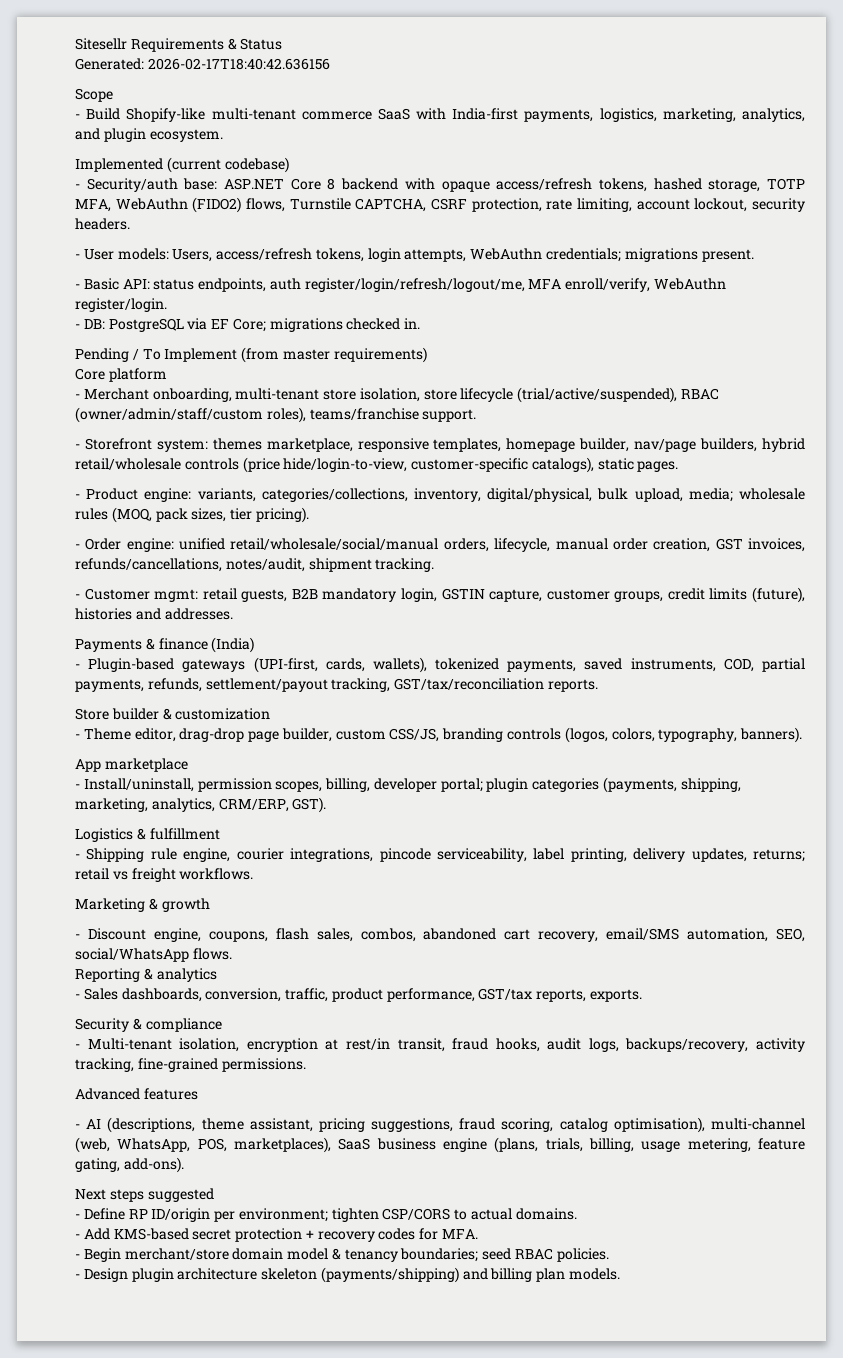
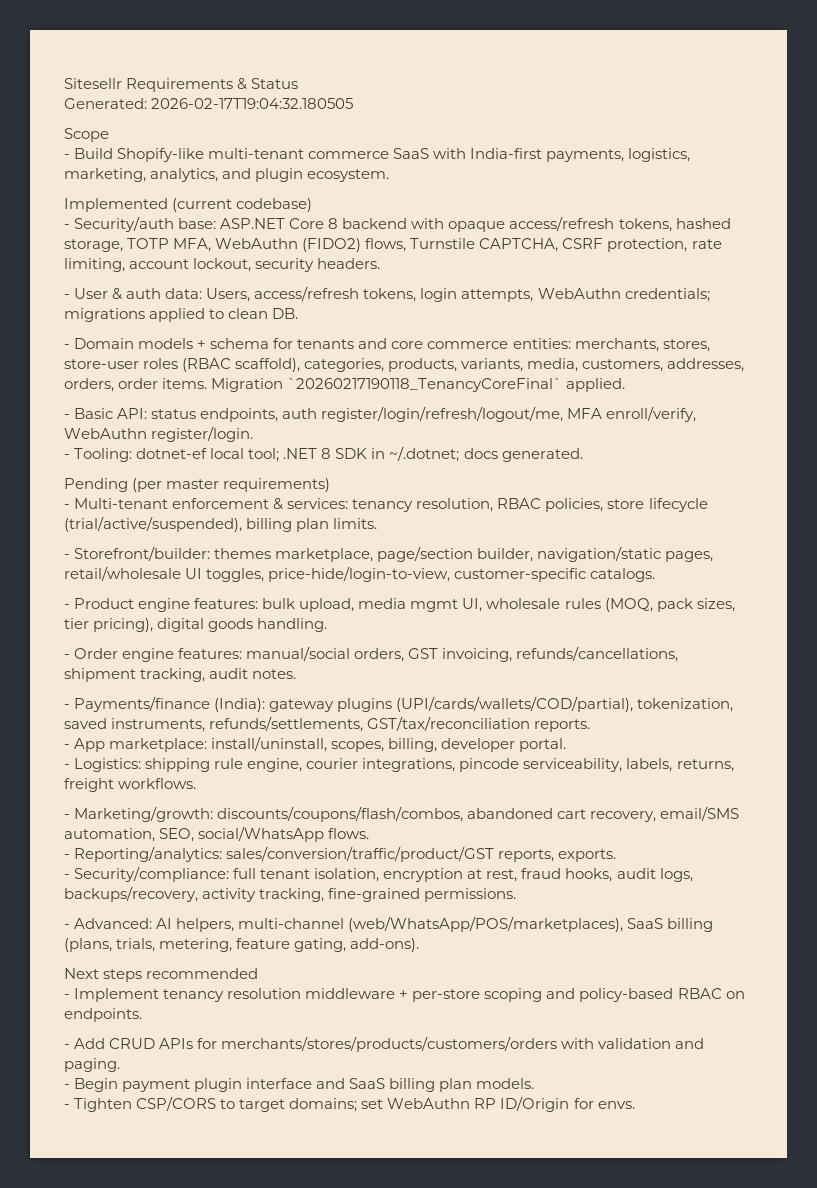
- Generated: 2026-02-17T18:40:42.636156
+ Generated: 2026-02-17T19:04:32.180505
- - User models: Users, access/refresh tokens, login attempts, WebAuthn credentials; migrations present.
+ - User & auth data: Users, access/refresh tokens, login attempts, WebAuthn credentials; migrations applied to clean DB.
+ - Domain models + schema for tenants and core commerce entities: merchants, stores, store-user roles (RBAC scaffold), categories, products, variants, media, customers, addresses, orders, order items. Migration `20260217190118_TenancyCoreFinal` applied.
- - DB: PostgreSQL via EF Core; migrations checked in.
- Pending / To Implement (from master requirements)
+ - Tooling: dotnet-ef local tool; .NET 8 SDK in ~/.dotnet; docs generated.
+ Pending (per master requirements)
- Core platform
- - Merchant onboarding, multi-tenant store isolation, store lifecycle (trial/active/suspended), RBAC (owner/admin/staff/custom roles), teams/franchise support.
- - Storefront system: themes marketplace, responsive templates, homepage builder, nav/page builders, hybrid retail/wholesale controls (price hide/login-to-view, customer-specific catalogs), static pages.
- - Product engine: variants, categories/collections, inventory, digital/physical, bulk upload, media; wholesale rules (MOQ, pack sizes, tier pricing).
- - Order engine: unified retail/wholesale/social/manual orders, lifecycle, manual order creation, GST invoices, refunds/cancellations, notes/audit, shipment tracking.
- - Customer mgmt: retail guests, B2B mandatory login, GSTIN capture, customer groups, credit limits (future), histories and addresses.
- Payments & finance (India)
- - Plugin-based gateways (UPI-first, cards, wallets), tokenized payments, saved instruments, COD, partial payments, refunds, settlement/payout tracking, GST/tax/reconciliation reports.
- Store builder & customization
- - Theme editor, drag-drop page builder, custom CSS/JS, branding controls (logos, colors, typography, banners).
- App marketplace
- - Install/uninstall, permission scopes, billing, developer portal; plugin categories (payments, shipping, marketing, analytics, CRM/ERP, GST).
- Logistics & fulfillment
- - Shipping rule engine, courier integrations, pincode serviceability, label printing, delivery updates, returns; retail vs freight workflows.
- Marketing & growth
- - Discount engine, coupons, flash sales, combos, abandoned cart recovery, email/SMS automation, SEO, social/WhatsApp flows.
+ - Multi-tenant enforcement & services: tenancy resolution, RBAC policies, store lifecycle (trial/active/suspended), billing plan limits.
+ - Storefront/builder: themes marketplace, page/section builder, navigation/static pages, retail/wholesale UI toggles, price-hide/login-to-view, customer-specific catalogs.
+ - Product engine features: bulk upload, media mgmt UI, wholesale rules (MOQ, pack sizes, tier pricing), digital goods handling.
+ - Order engine features: manual/social orders, GST invoicing, refunds/cancellations, shipment tracking, audit notes.
+ - Payments/finance (India): gateway plugins (UPI/cards/wallets/COD/partial), tokenization, saved instruments, refunds/settlements, GST/tax/reconciliation reports.
+ - App marketplace: install/uninstall, scopes, billing, developer portal.
+ - Logistics: shipping rule engine, courier integrations, pincode serviceability, labels, returns, freight workflows.
+ - Marketing/growth: discounts/coupons/flash/combos, abandoned cart recovery, email/SMS automation, SEO, social/WhatsApp flows.
- Reporting & analytics
- - Sales dashboards, conversion, traffic, product performance, GST/tax reports, exports.
- Security & compliance
- - Multi-tenant isolation, encryption at rest/in transit, fraud hooks, audit logs, backups/recovery, activity tracking, fine-grained permissions.
+ - Reporting/analytics: sales/conversion/traffic/product/GST reports, exports.
+ - Security/compliance: full tenant isolation, encryption at rest, fraud hooks, audit logs, backups/recovery, activity tracking, fine-grained permissions.
- Advanced features
- - AI (descriptions, theme assistant, pricing suggestions, fraud scoring, catalog optimisation), multi-channel (web, WhatsApp, POS, marketplaces), SaaS business engine (plans, trials, billing, usage metering, feature gating, add-ons).
+ - Advanced: AI helpers, multi-channel (web/WhatsApp/POS/marketplaces), SaaS billing (plans, trials, metering, feature gating, add-ons).
- Next steps suggested
- - Define RP ID/origin per environment; tighten CSP/CORS to actual domains.
- - Add KMS-based secret protection + recovery codes for MFA.
- - Begin merchant/store domain model & tenancy boundaries; seed RBAC policies.
- - Design plugin architecture skeleton (payments/shipping) and billing plan models.
+ Next steps recommended
+ - Implement tenancy resolution middleware + per-store scoping and policy-based RBAC on endpoints.
+ - Add CRUD APIs for merchants/stores/products/customers/orders with validation and paging.
+ - Begin payment plugin interface and SaaS billing plan models.
+ - Tighten CSP/CORS to target domains; set WebAuthn RP ID/Origin for envs.

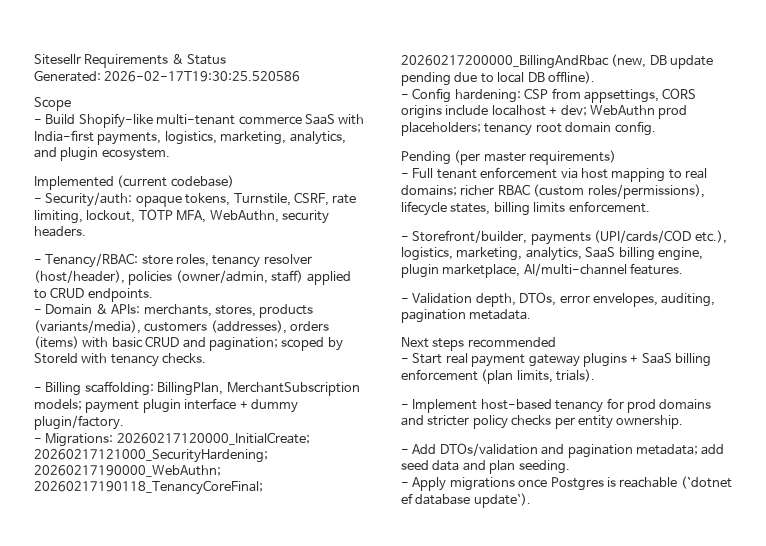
- Generated: 2026-02-17T19:04:32.180505
+ Generated: 2026-02-17T19:30:25.520586
- - Security/auth base: ASP.NET Core 8 backend with opaque access/refresh tokens, hashed storage, TOTP MFA, WebAuthn (FIDO2) flows, Turnstile CAPTCHA, CSRF protection, rate limiting, account lockout, security headers.
- - User & auth data: Users, access/refresh tokens, login attempts, WebAuthn credentials; migrations applied to clean DB.
- - Domain models + schema for tenants and core commerce entities: merchants, stores, store-user roles (RBAC scaffold), categories, products, variants, media, customers, addresses, orders, order items. Migration `20260217190118_TenancyCoreFinal` applied.
- - Basic API: status endpoints, auth register/login/refresh/logout/me, MFA enroll/verify, WebAuthn register/login.
- - Tooling: dotnet-ef local tool; .NET 8 SDK in ~/.dotnet; docs generated.
+ - Security/auth: opaque tokens, Turnstile, CSRF, rate limiting, lockout, TOTP MFA, WebAuthn, security headers.
+ - Tenancy/RBAC: store roles, tenancy resolver (host/header), policies (owner/admin, staff) applied to CRUD endpoints.
+ - Domain & APIs: merchants, stores, products (variants/media), customers (addresses), orders (items) with basic CRUD and pagination; scoped by StoreId with tenancy checks.
+ - Billing scaffolding: BillingPlan, MerchantSubscription models; payment plugin interface + dummy plugin/factory.
+ - Migrations: 20260217120000_InitialCreate; 20260217121000_SecurityHardening; 20260217190000_WebAuthn; 20260217190118_TenancyCoreFinal; 20260217200000_BillingAndRbac (new, DB update pending due to local DB offline).
+ - Config hardening: CSP from appsettings, CORS origins include localhost + dev; WebAuthn prod placeholders; tenancy root domain config.
- - Multi-tenant enforcement & services: tenancy resolution, RBAC policies, store lifecycle (trial/active/suspended), billing plan limits.
- - Storefront/builder: themes marketplace, page/section builder, navigation/static pages, retail/wholesale UI toggles, price-hide/login-to-view, customer-specific catalogs.
- - Product engine features: bulk upload, media mgmt UI, wholesale rules (MOQ, pack sizes, tier pricing), digital goods handling.
- - Order engine features: manual/social orders, GST invoicing, refunds/cancellations, shipment tracking, audit notes.
- - Payments/finance (India): gateway plugins (UPI/cards/wallets/COD/partial), tokenization, saved instruments, refunds/settlements, GST/tax/reconciliation reports.
- - App marketplace: install/uninstall, scopes, billing, developer portal.
- - Logistics: shipping rule engine, courier integrations, pincode serviceability, labels, returns, freight workflows.
- - Marketing/growth: discounts/coupons/flash/combos, abandoned cart recovery, email/SMS automation, SEO, social/WhatsApp flows.
- - Reporting/analytics: sales/conversion/traffic/product/GST reports, exports.
- - Security/compliance: full tenant isolation, encryption at rest, fraud hooks, audit logs, backups/recovery, activity tracking, fine-grained permissions.
- - Advanced: AI helpers, multi-channel (web/WhatsApp/POS/marketplaces), SaaS billing (plans, trials, metering, feature gating, add-ons).
+ - Full tenant enforcement via host mapping to real domains; richer RBAC (custom roles/permissions), lifecycle states, billing limits enforcement.
+ - Storefront/builder, payments (UPI/cards/COD etc.), logistics, marketing, analytics, SaaS billing engine, plugin marketplace, AI/multi-channel features.
+ - Validation depth, DTOs, error envelopes, auditing, pagination metadata.
  Next steps recommended
- - Implement tenancy resolution middleware + per-store scoping and policy-based RBAC on endpoints.
- - Add CRUD APIs for merchants/stores/products/customers/orders with validation and paging.
- - Begin payment plugin interface and SaaS billing plan models.
- - Tighten CSP/CORS to target domains; set WebAuthn RP ID/Origin for envs.
+ - Start real payment gateway plugins + SaaS billing enforcement (plan limits, trials).
+ - Implement host-based tenancy for prod domains and stricter policy checks per entity ownership.
+ - Add DTOs/validation and pagination metadata; add seed data and plan seeding.
+ - Apply migrations once Postgres is reachable (`dotnet ef database update`).

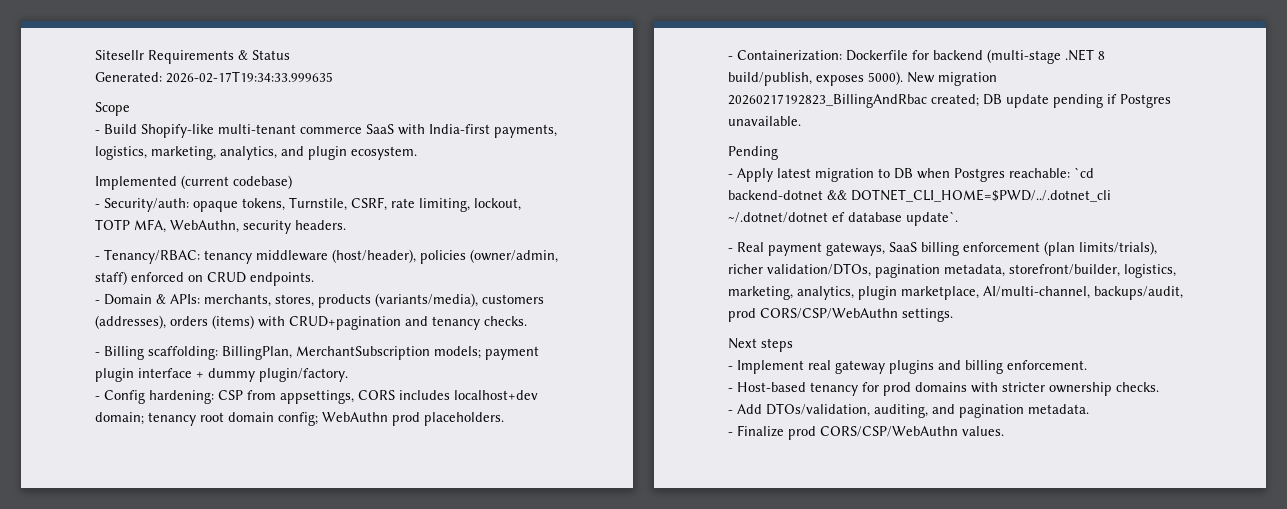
- Generated: 2026-02-17T19:30:25.520586
+ Generated: 2026-02-17T19:34:33.999635
- - Tenancy/RBAC: store roles, tenancy resolver (host/header), policies (owner/admin, staff) applied to CRUD endpoints.
+ - Tenancy/RBAC: tenancy middleware (host/header), policies (owner/admin, staff) enforced on CRUD endpoints.
- - Domain & APIs: merchants, stores, products (variants/media), customers (addresses), orders (items) with basic CRUD and pagination; scoped by StoreId with tenancy checks.
+ - Domain & APIs: merchants, stores, products (variants/media), customers (addresses), orders (items) with CRUD+pagination and tenancy checks.
- - Migrations: 20260217120000_InitialCreate; 20260217121000_SecurityHardening; 20260217190000_WebAuthn; 20260217190118_TenancyCoreFinal; 20260217200000_BillingAndRbac (new, DB update pending due to local DB offline).
- - Config hardening: CSP from appsettings, CORS origins include localhost + dev; WebAuthn prod placeholders; tenancy root domain config.
- Pending (per master requirements)
- - Full tenant enforcement via host mapping to real domains; richer RBAC (custom roles/permissions), lifecycle states, billing limits enforcement.
- - Storefront/builder, payments (UPI/cards/COD etc.), logistics, marketing, analytics, SaaS billing engine, plugin marketplace, AI/multi-channel features.
- - Validation depth, DTOs, error envelopes, auditing, pagination metadata.
- Next steps recommended
- - Start real payment gateway plugins + SaaS billing enforcement (plan limits, trials).
- - Implement host-based tenancy for prod domains and stricter policy checks per entity ownership.
- - Add DTOs/validation and pagination metadata; add seed data and plan seeding.
- - Apply migrations once Postgres is reachable (`dotnet ef database update`).
+ - Config hardening: CSP from appsettings, CORS includes localhost+dev domain; tenancy root domain config; WebAuthn prod placeholders.
+ - Containerization: Dockerfile for backend (multi-stage .NET 8 build/publish, exposes 5000). New migration 20260217192823_BillingAndRbac created; DB update pending if Postgres unavailable.
+ Pending
+ - Apply latest migration to DB when Postgres reachable: `cd backend-dotnet && DOTNET_CLI_HOME=$PWD/../.dotnet_cli ~/.dotnet/dotnet ef database update`.
+ - Real payment gateways, SaaS billing enforcement (plan limits/trials), richer validation/DTOs, pagination metadata, storefront/builder, logistics, marketing, analytics, plugin marketplace, AI/multi-channel, backups/audit, prod CORS/CSP/WebAuthn settings.
+ Next steps
+ - Implement real gateway plugins and billing enforcement.
+ - Host-based tenancy for prod domains with stricter ownership checks.
+ - Add DTOs/validation, auditing, and pagination metadata.
+ - Finalize prod CORS/CSP/WebAuthn values.

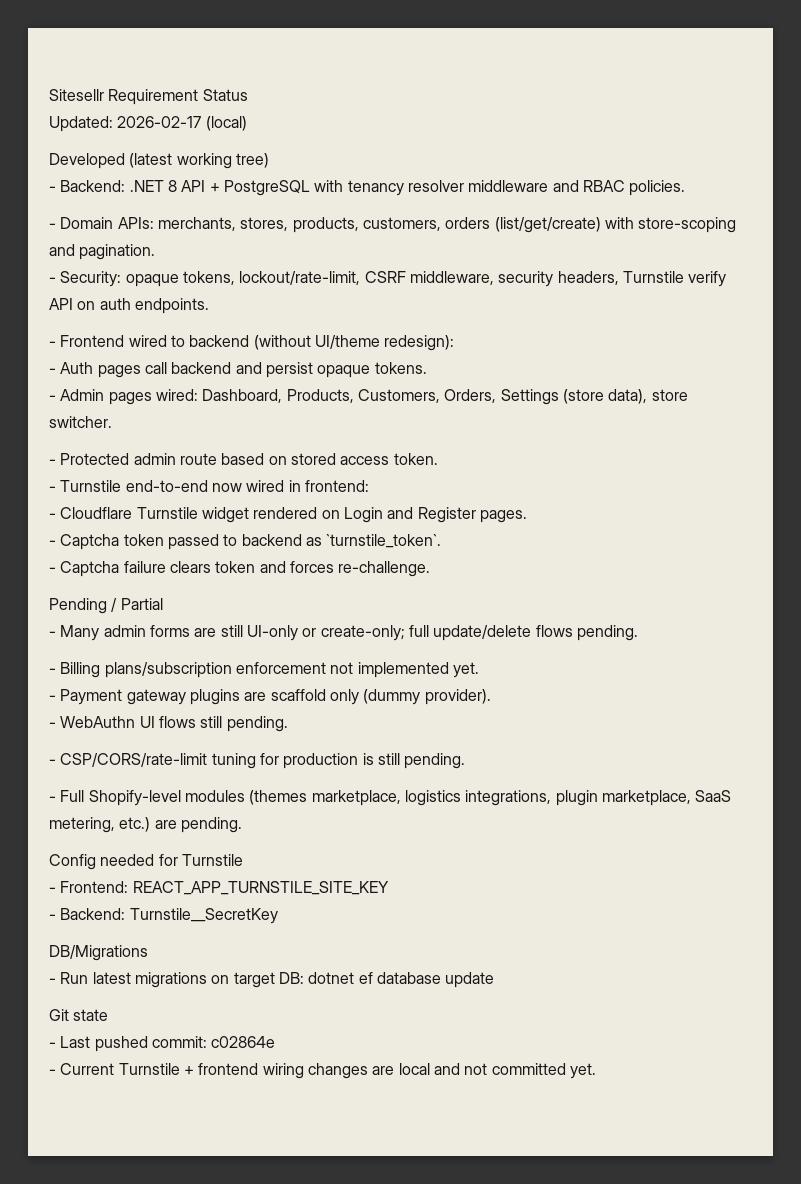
- Sitesellr Requirements & Status
+ Sitesellr Requirement Status
- Generated: 2026-02-17T19:34:33.999635
- Scope
- - Build Shopify-like multi-tenant commerce SaaS with India-first payments, logistics, marketing, analytics, and plugin ecosystem.
- Implemented (current codebase)
- - Security/auth: opaque tokens, Turnstile, CSRF, rate limiting, lockout, TOTP MFA, WebAuthn, security headers.
- - Tenancy/RBAC: tenancy middleware (host/header), policies (owner/admin, staff) enforced on CRUD endpoints.
- - Domain & APIs: merchants, stores, products (variants/media), customers (addresses), orders (items) with CRUD+pagination and tenancy checks.
- - Billing scaffolding: BillingPlan, MerchantSubscription models; payment plugin interface + dummy plugin/factory.
- - Config hardening: CSP from appsettings, CORS includes localhost+dev domain; tenancy root domain config; WebAuthn prod placeholders.
- - Containerization: Dockerfile for backend (multi-stage .NET 8 build/publish, exposes 5000). New migration 20260217192823_BillingAndRbac created; DB update pending if Postgres unavailable.
- Pending
- - Apply latest migration to DB when Postgres reachable: `cd backend-dotnet && DOTNET_CLI_HOME=$PWD/../.dotnet_cli ~/.dotnet/dotnet ef database update`.
- - Real payment gateways, SaaS billing enforcement (plan limits/trials), richer validation/DTOs, pagination metadata, storefront/builder, logistics, marketing, analytics, plugin marketplace, AI/multi-channel, backups/audit, prod CORS/CSP/WebAuthn settings.
- Next steps
- - Implement real gateway plugins and billing enforcement.
- - Host-based tenancy for prod domains with stricter ownership checks.
- - Add DTOs/validation, auditing, and pagination metadata.
- - Finalize prod CORS/CSP/WebAuthn values.
+ Updated: 2026-02-17 (local)
+ Developed (latest working tree)
+ - Backend: .NET 8 API + PostgreSQL with tenancy resolver middleware and RBAC policies.
+ - Domain APIs: merchants, stores, products, customers, orders (list/get/create) with store-scoping and pagination.
+ - Security: opaque tokens, lockout/rate-limit, CSRF middleware, security headers, Turnstile verify API on auth endpoints.
+ - Frontend wired to backend (without UI/theme redesign):
+ - Auth pages call backend and persist opaque tokens.
+ - Admin pages wired: Dashboard, Products, Customers, Orders, Settings (store data), store switcher.
+ - Protected admin route based on stored access token.
+ - Turnstile end-to-end now wired in frontend:
+ - Cloudflare Turnstile widget rendered on Login and Register pages.
+ - Captcha token passed to backend as `turnstile_token`.
+ - Captcha failure clears token and forces re-challenge.
+ Pending / Partial
+ - Many admin forms are still UI-only or create-only; full update/delete flows pending.
+ - Billing plans/subscription enforcement not implemented yet.
+ - Payment gateway plugins are scaffold only (dummy provider).
+ - WebAuthn UI flows still pending.
+ - CSP/CORS/rate-limit tuning for production is still pending.
+ - Full Shopify-level modules (themes marketplace, logistics integrations, plugin marketplace, SaaS metering, etc.) are pending.
+ Config needed for Turnstile
+ - Frontend: REACT_APP_TURNSTILE_SITE_KEY
+ - Backend: Turnstile__SecretKey
+ DB/Migrations
+ - Run latest migrations on target DB: dotnet ef database update
+ Git state
+ - Last pushed commit: c02864e
+ - Current Turnstile + frontend wiring changes are local and not committed yet.

